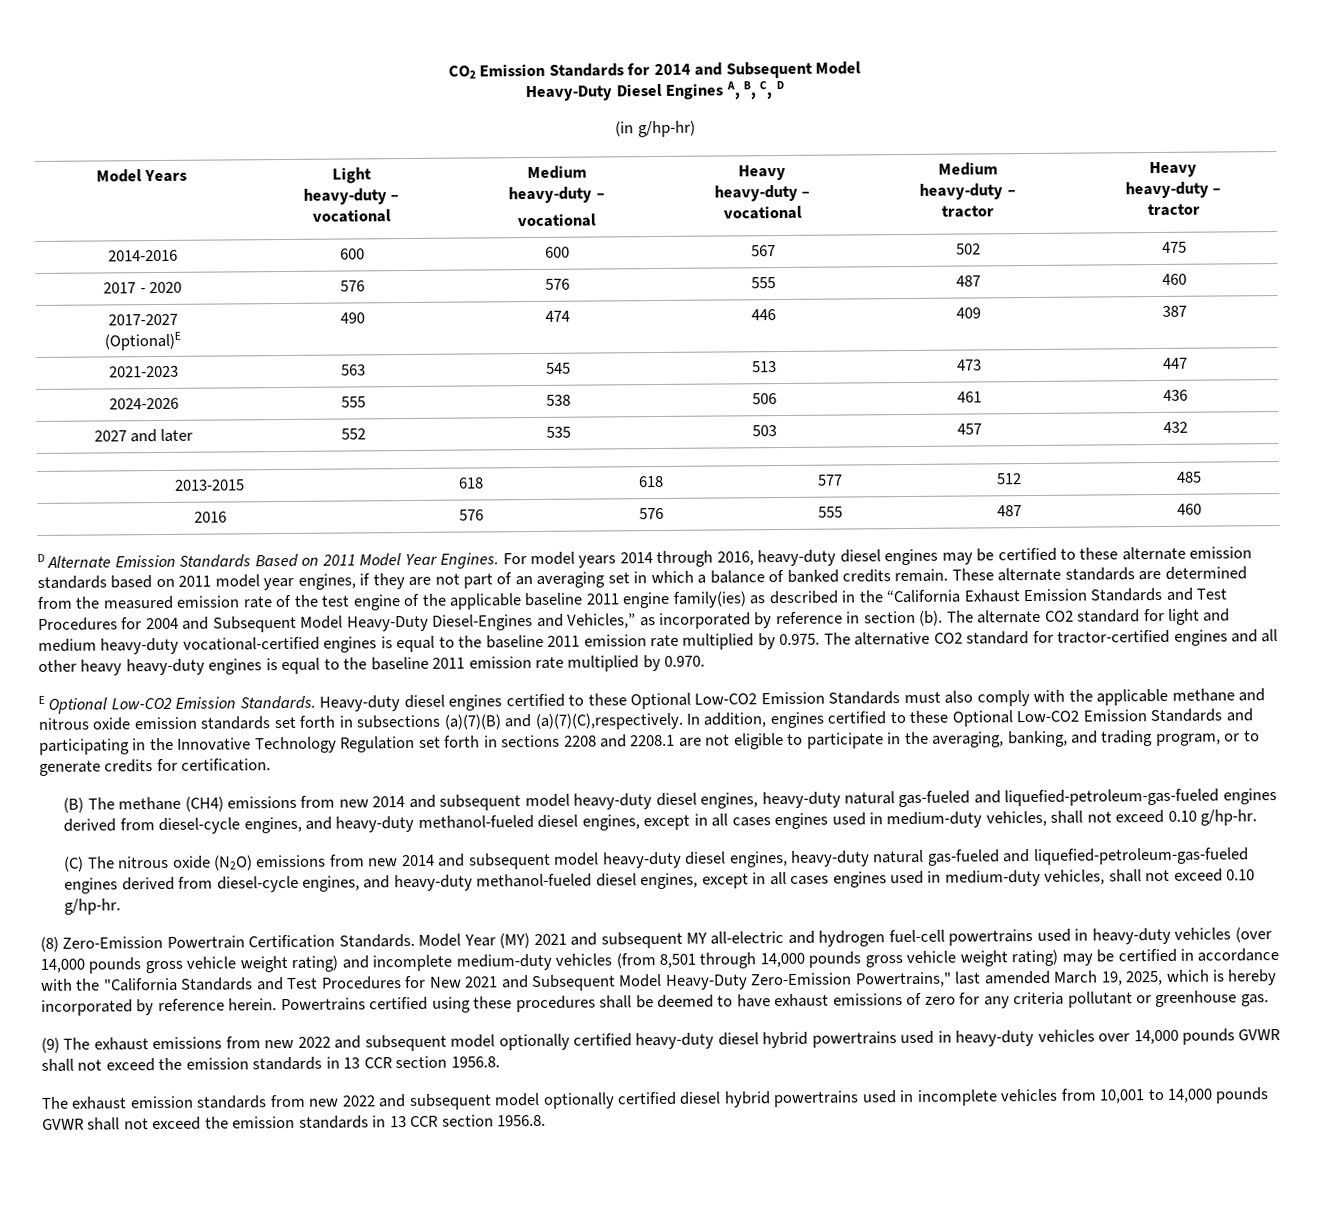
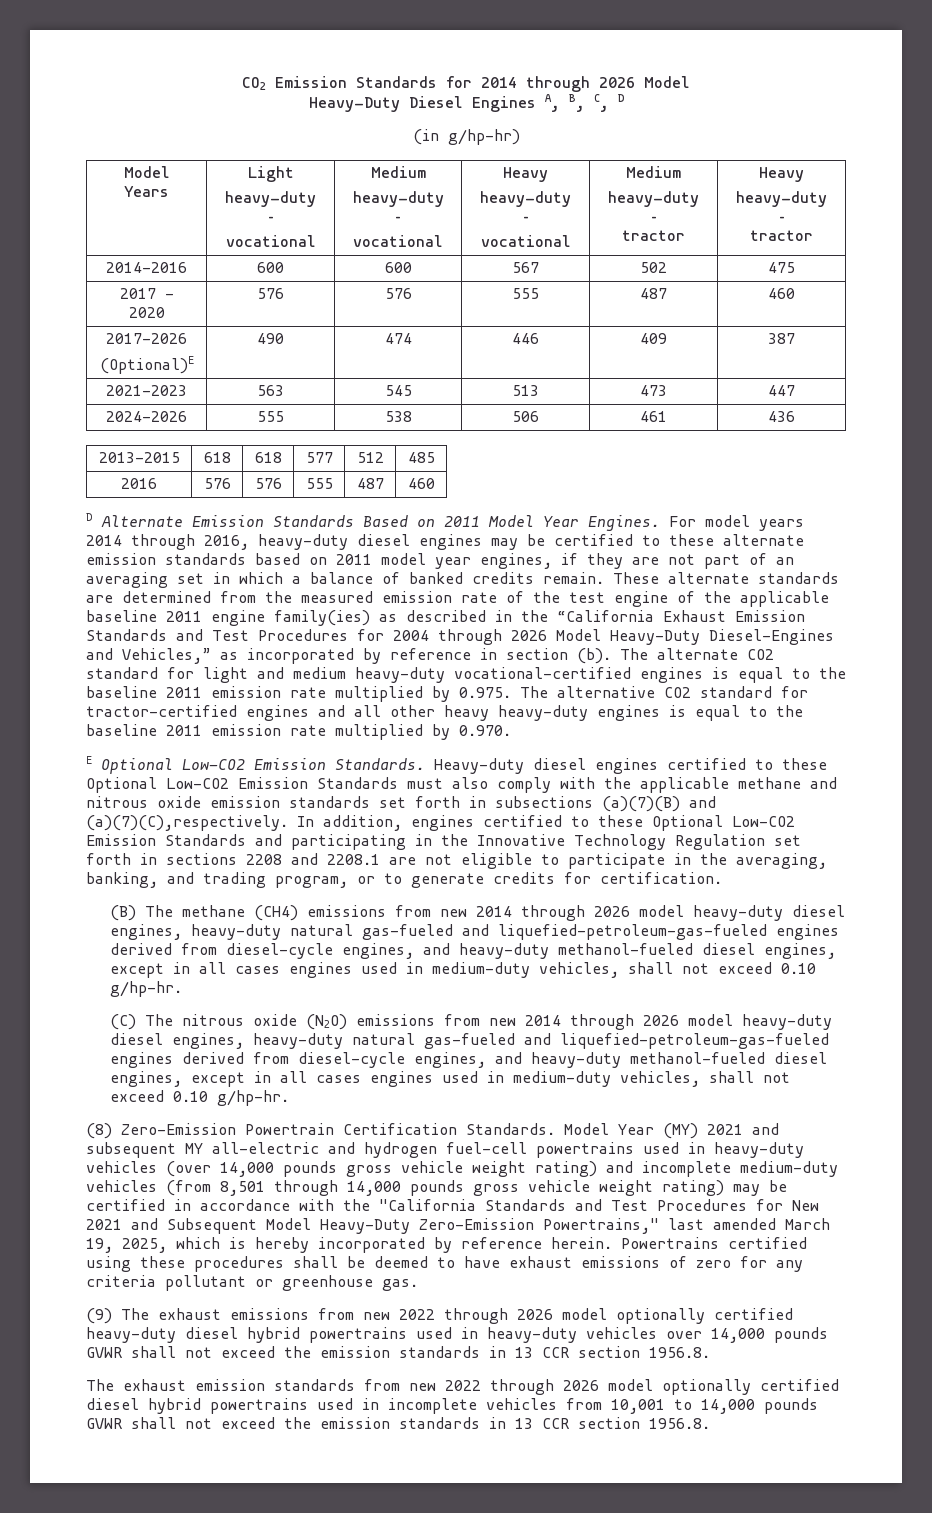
- CO2 Emission Standards for 2014 and Subsequent Model
+ CO2 Emission Standards for 2014 through 2026 Model
- 2017-2027
+ 2017-2026
- 2027 and later | 552 | 535 | 503 | 457 | 432
- These alternate standards are determined from the measured emission rate of the test engine of the applicable baseline 2011 engine family(ies) as described in the “California Exhaust Emission Standards and Test Procedures for 2004 and Subsequent Model Heavy-Duty Diesel-Engines and Vehicles,” as incorporated by reference in section (b).
+ These alternate standards are determined from the measured emission rate of the test engine of the applicable baseline 2011 engine family(ies) as described in the “California Exhaust Emission Standards and Test Procedures for 2004 through 2026 Model Heavy-Duty Diesel-Engines and Vehicles,” as incorporated by reference in section (b).
- (B) The methane (CH4) emissions from new 2014 and subsequent model heavy-duty diesel engines, heavy-duty natural gas-fueled and liquefied-petroleum-gas-fueled engines derived from diesel-cycle engines, and heavy-duty methanol-fueled diesel engines, except in all cases engines used in medium-duty vehicles, shall not exceed 0.10 g/hp-hr.
+ (B) The methane (CH4) emissions from new 2014 through 2026 model heavy-duty diesel engines, heavy-duty natural gas-fueled and liquefied-petroleum-gas-fueled engines derived from diesel-cycle engines, and heavy-duty methanol-fueled diesel engines, except in all cases engines used in medium-duty vehicles, shall not exceed 0.10 g/hp-hr.
- (C) The nitrous oxide (N2O) emissions from new 2014 and subsequent model heavy-duty diesel engines, heavy-duty natural gas-fueled and liquefied-petroleum-gas-fueled engines derived from diesel-cycle engines, and heavy-duty methanol-fueled diesel engines, except in all cases engines used in medium-duty vehicles, shall not exceed 0.10 g/hp-hr.
+ (C) The nitrous oxide (N2O) emissions from new 2014 through 2026 model heavy-duty diesel engines, heavy-duty natural gas-fueled and liquefied-petroleum-gas-fueled engines derived from diesel-cycle engines, and heavy-duty methanol-fueled diesel engines, except in all cases engines used in medium-duty vehicles, shall not exceed 0.10 g/hp-hr.
- (9) The exhaust emissions from new 2022 and subsequent model optionally certified heavy-duty diesel hybrid powertrains used in heavy-duty vehicles over 14,000 pounds GVWR shall not exceed the emission standards in 13 CCR section 1956.8.
+ (9) The exhaust emissions from new 2022 through 2026 model optionally certified heavy-duty diesel hybrid powertrains used in heavy-duty vehicles over 14,000 pounds GVWR shall not exceed the emission standards in 13 CCR section 1956.8.
- The exhaust emission standards from new 2022 and subsequent model optionally certified diesel hybrid powertrains used in incomplete vehicles from 10,001 to 14,000 pounds GVWR shall not exceed the emission standards in 13 CCR section 1956.8.
+ The exhaust emission standards from new 2022 through 2026 model optionally certified diesel hybrid powertrains used in incomplete vehicles from 10,001 to 14,000 pounds GVWR shall not exceed the emission standards in 13 CCR section 1956.8.

